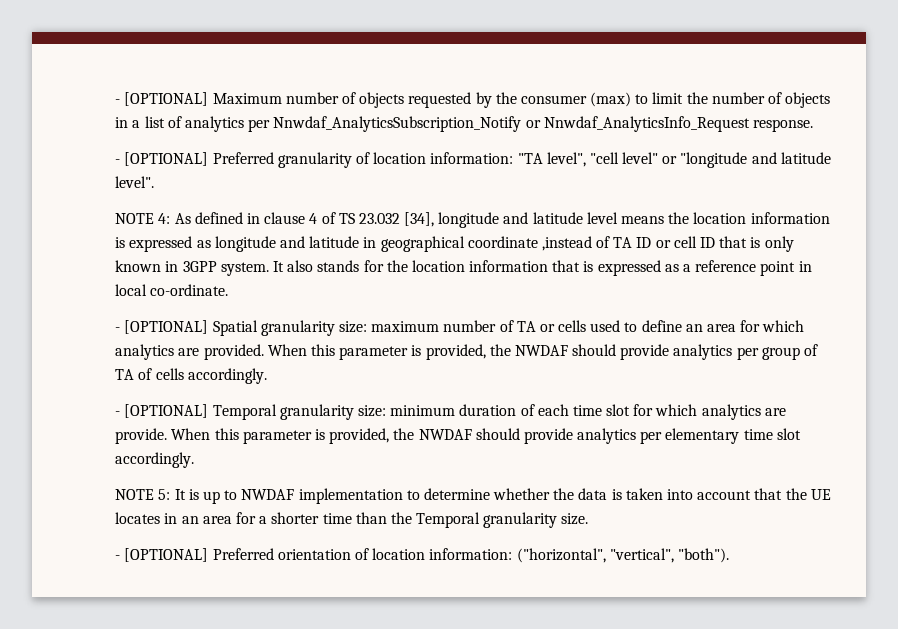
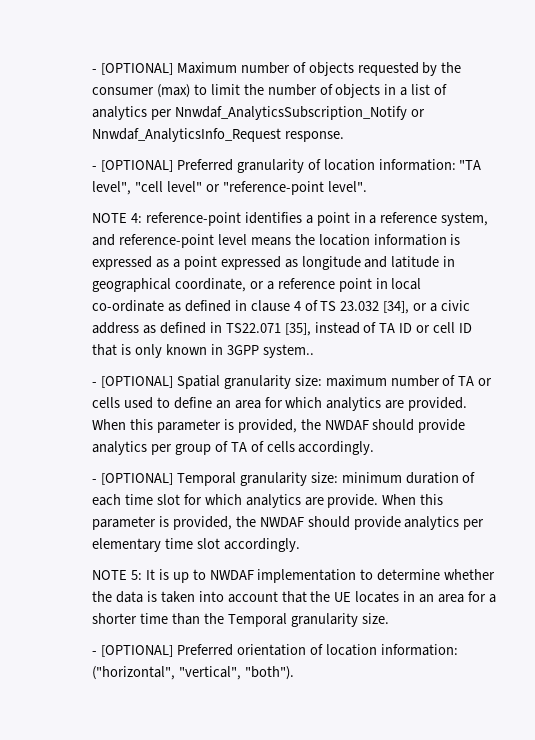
- - [OPTIONAL] Preferred granularity of location information: "TA level", "cell level" or "longitude and latitude level".
+ - [OPTIONAL] Preferred granularity of location information: "TA level", "cell level" or "reference-point level".
- NOTE 4: As defined in clause 4 of TS 23.032 [34], longitude and latitude level means the location information is expressed as longitude and latitude in geographical coordinate ,instead of TA ID or cell ID that is only known in 3GPP system. It also stands for the location information that is expressed as a reference point in local co-ordinate.
+ NOTE 4: reference-point identifies a point in a reference system, and reference-point level means the location information is expressed as a point expressed as longitude and latitude in geographical coordinate, or a reference point in local co-ordinate as defined in clause 4 of TS 23.032 [34], or a civic address as defined in TS22.071 [35], instead of TA ID or cell ID that is only known in 3GPP system..

